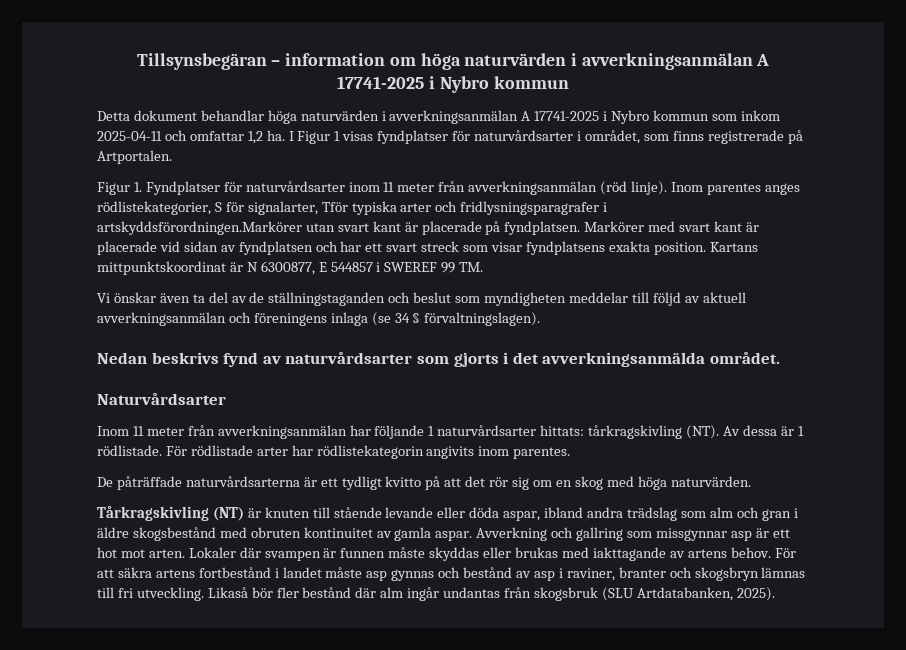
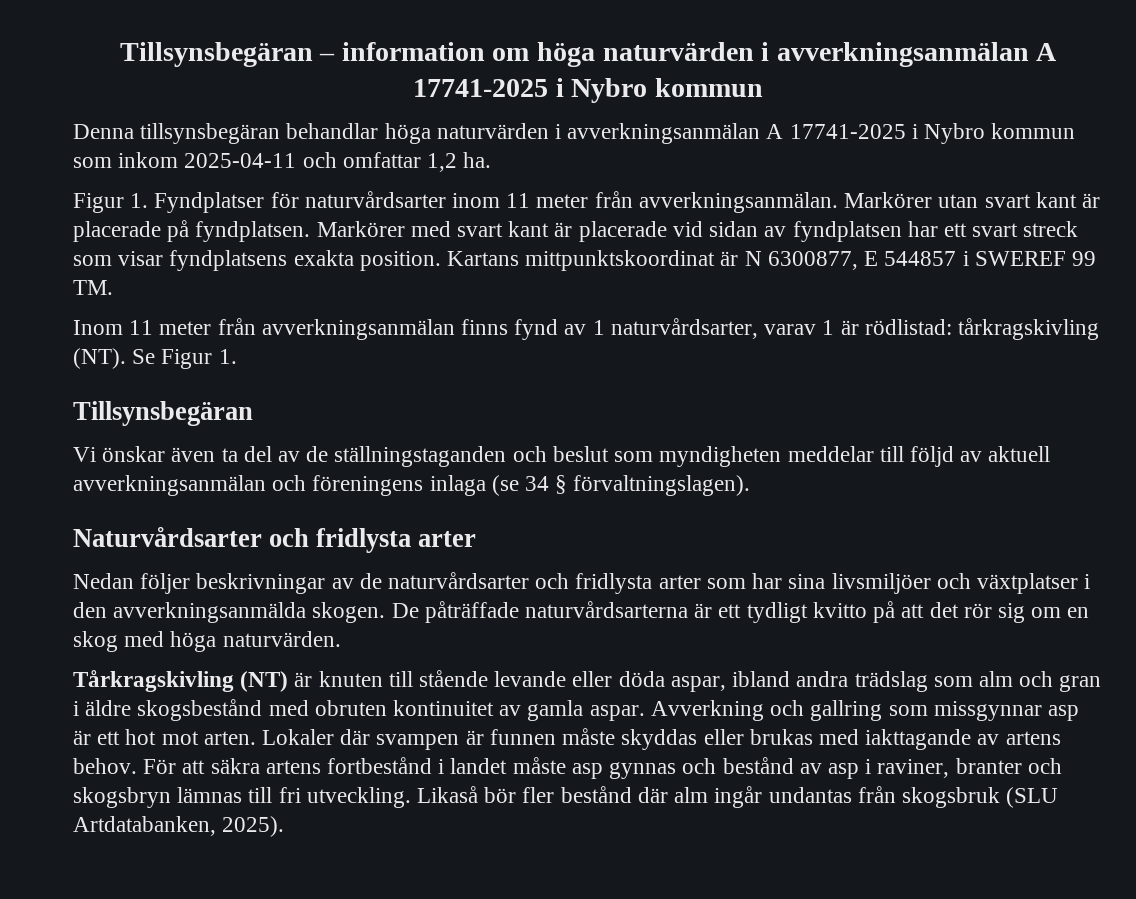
- Detta dokument behandlar höga naturvärden i avverkningsanmälan A 17741-2025 i Nybro kommun som inkom 2025-04-11 och omfattar 1,2 ha. I Figur 1 visas fyndplatser för naturvårdsarter i området, som finns registrerade på Artportalen.
+ Denna tillsynsbegäran behandlar höga naturvärden i avverkningsanmälan A 17741-2025 i Nybro kommun som inkom 2025-04-11 och omfattar 1,2 ha.
- Figur 1. Fyndplatser för naturvårdsarter inom 11 meter från avverkningsanmälan (röd linje). Inom parentes anges rödlistekategorier, S för signalarter, Tför typiska arter och fridlysningsparagrafer i artskyddsförordningen.Markörer utan svart kant är placerade på fyndplatsen.
+ Figur 1. Fyndplatser för naturvårdsarter inom 11 meter från avverkningsanmälan. Markörer utan svart kant är placerade på fyndplatsen.
- Markörer med svart kant är placerade vid sidan av fyndplatsen och har ett svart streck som visar fyndplatsens exakta position.
+ Markörer med svart kant är placerade vid sidan av fyndplatsen har ett svart streck som visar fyndplatsens exakta position.
+ Inom 11 meter från avverkningsanmälan finns fynd av 1 naturvårdsarter, varav 1 är rödlistad: tårkragskivling (NT). Se Figur 1.
+ Tillsynsbegäran
- Nedan beskrivs fynd av naturvårdsarter som gjorts i det avverkningsanmälda området.
- Naturvårdsarter
- Inom 11 meter från avverkningsanmälan har följande 1 naturvårdsarter hittats: tårkragskivling (NT). Av dessa är 1 rödlistade. För rödlistade arter har rödlistekategorin angivits inom parentes.
- De påträffade naturvårdsarterna är ett tydligt kvitto på att det rör sig om en skog med höga naturvärden.
+ Naturvårdsarter och fridlysta arter
+ Nedan följer beskrivningar av de naturvårdsarter och fridlysta arter som har sina livsmiljöer och växtplatser i den avverkningsanmälda skogen. De påträffade naturvårdsarterna är ett tydligt kvitto på att det rör sig om en skog med höga naturvärden.

